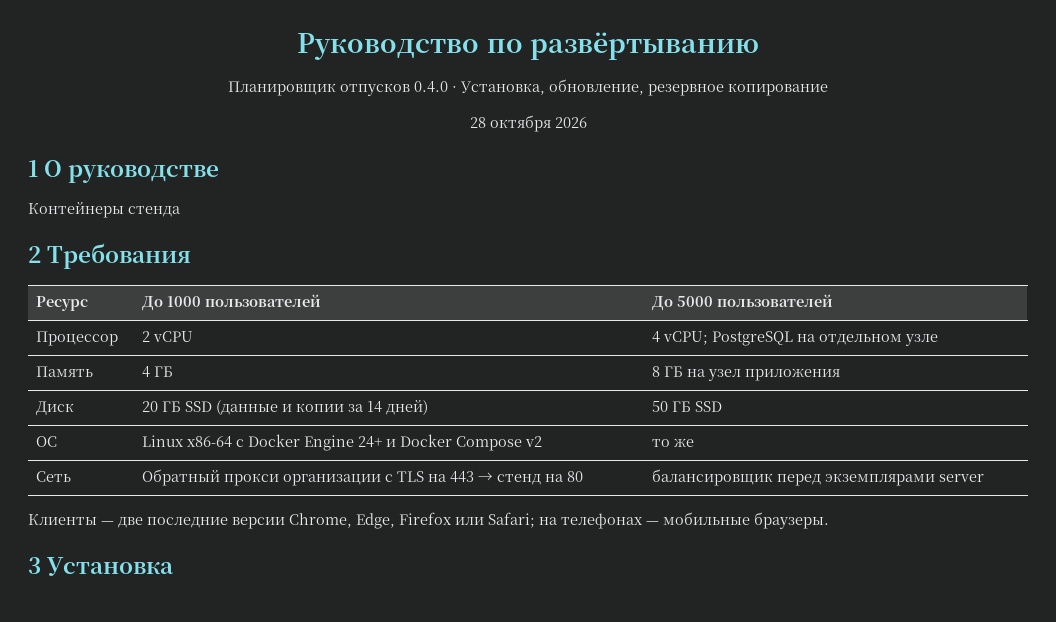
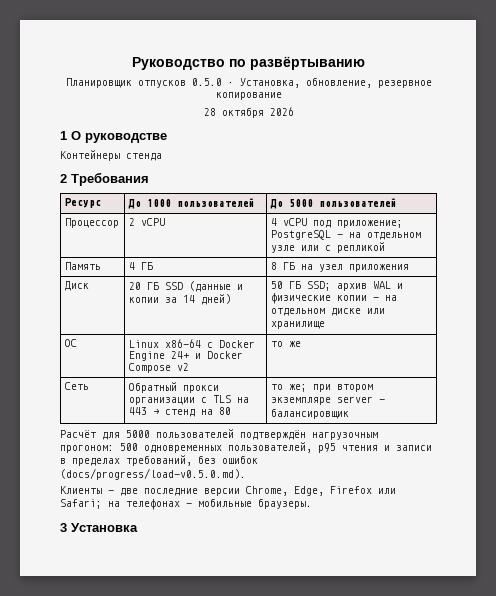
- Планировщик отпусков 0.4.0 · Установка, обновление, резервное копирование
+ Планировщик отпусков 0.5.0 · Установка, обновление, резервное копирование
- Процессор | 2 vCPU | 4 vCPU; PostgreSQL на отдельном узле
+ Процессор | 2 vCPU | 4 vCPU под приложение; PostgreSQL — на отдельном узле или с репликой
- Диск | 20 ГБ SSD (данные и копии за 14 дней) | 50 ГБ SSD
+ Диск | 20 ГБ SSD (данные и копии за 14 дней) | 50 ГБ SSD; архив WAL и физические копии — на отдельном диске или хранилище
- Сеть | Обратный прокси организации с TLS на 443 → стенд на 80 | балансировщик перед экземплярами server
+ Сеть | Обратный прокси организации с TLS на 443 → стенд на 80 | то же; при втором экземпляре server — балансировщик
+ Расчёт для 5000 пользователей подтверждён нагрузочным прогоном: 500 одновременных пользователей, p95 чтения и записи в пределах требований, без ошибок (docs/progress/load-v0.5.0.md).

